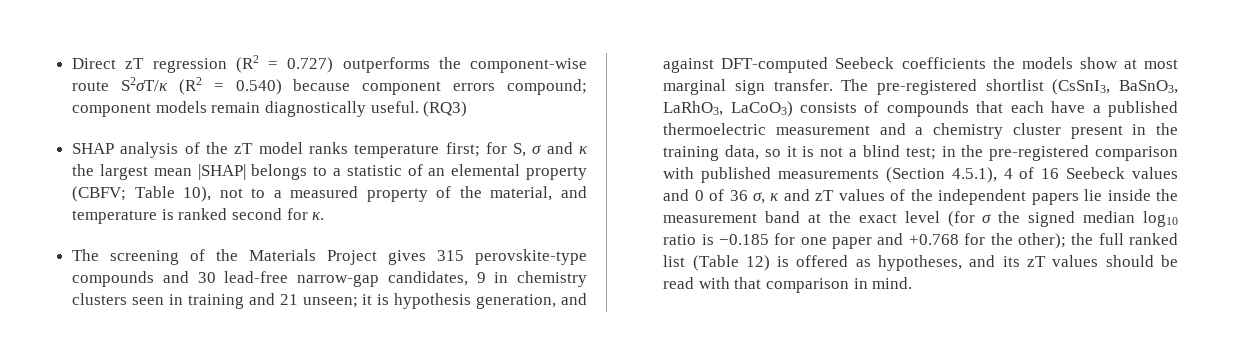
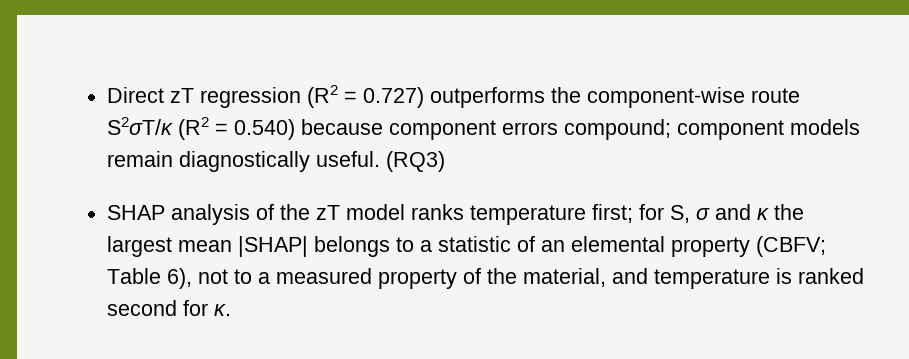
- SHAP analysis of the zT model ranks temperature first; for S, σ and κ the largest mean |SHAP| belongs to a statistic of an elemental property (CBFV; Table 10), not to a measured property of the material, and temperature is ranked second for κ.
+ SHAP analysis of the zT model ranks temperature first; for S, σ and κ the largest mean |SHAP| belongs to a statistic of an elemental property (CBFV; Table 6), not to a measured property of the material, and temperature is ranked second for κ.
- The screening of the Materials Project gives 315 perovskite-type compounds and 30 lead-free narrow-gap candidates, 9 in chemistry clusters seen in training and 21 unseen; it is hypothesis generation, and against DFT-computed Seebeck coefficients the models show at most marginal sign transfer. The pre-registered shortlist (CsSnI3, BaSnO3, LaRhO3, LaCoO3) consists of compounds that each have a published thermoelectric measurement and a chemistry cluster present in the training data, so it is not a blind test; in the pre-registered comparison with published measurements (Section 4.5.1), 4 of 16 Seebeck values and 0 of 36 σ, κ and zT values of the independent papers lie inside the measurement band at the exact level (for σ the signed median log10 ratio is −0.185 for one paper and +0.768 for the other); the full ranked list (Table 12) is offered as hypotheses, and its zT values should be read with that comparison in mind.

